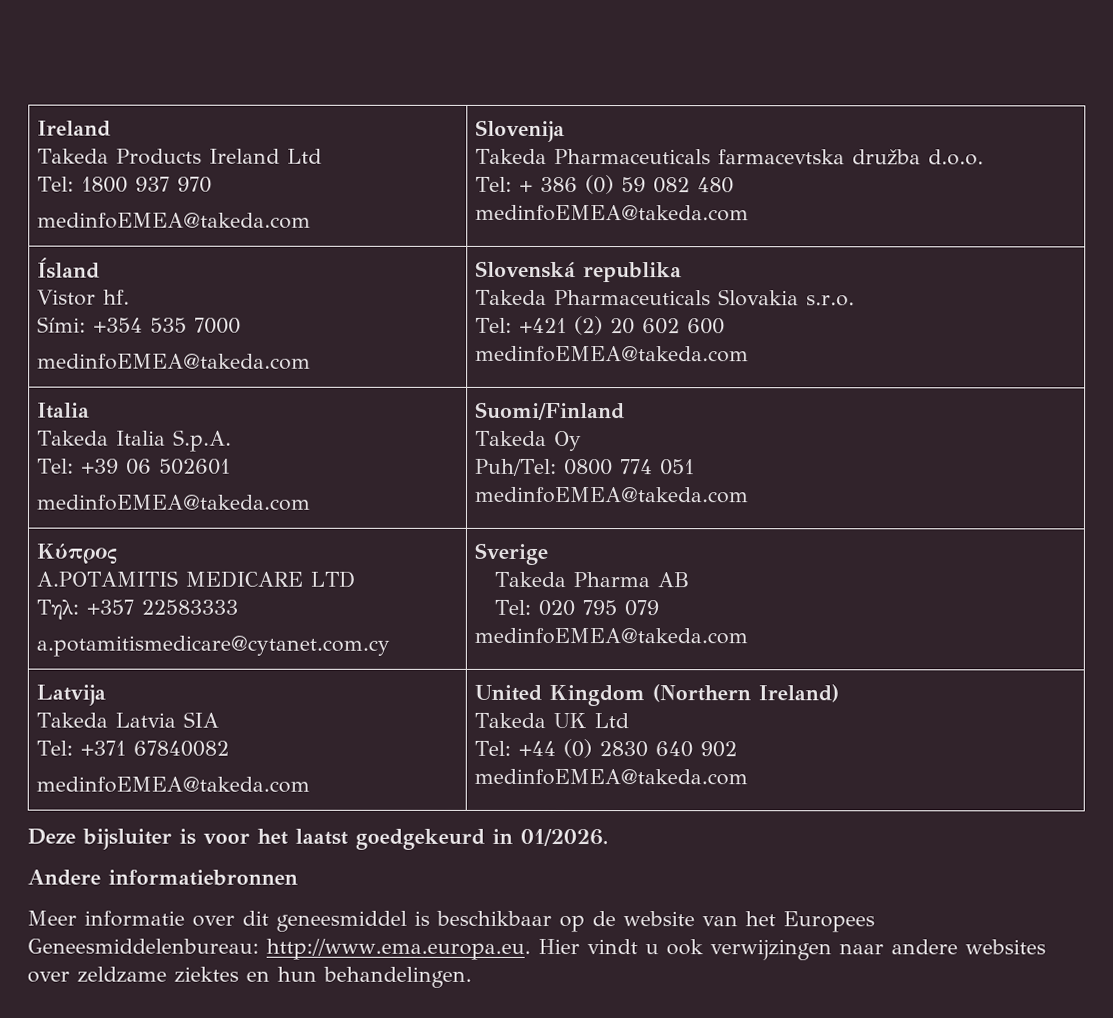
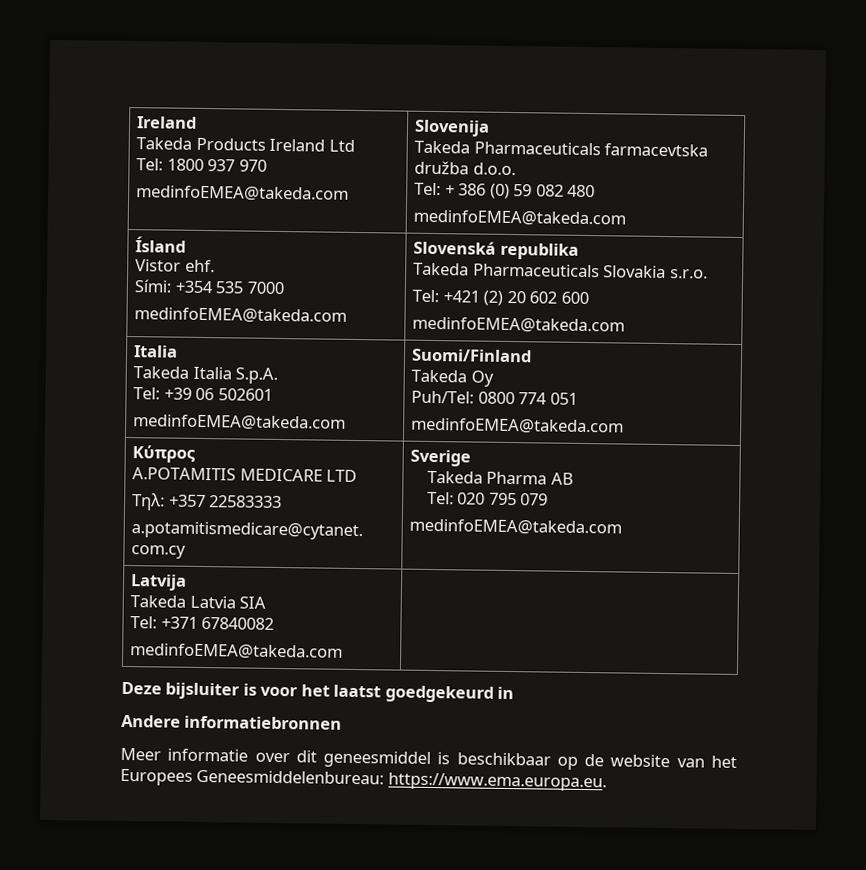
  Ísland
- Vistor hf.
+ Vistor ehf.
  Latvija
  Takeda Latvia SIA
  Tel: +371 67840082
- medinfoEMEA@takeda.com | United Kingdom (Northern Ireland)
- Takeda UK Ltd
- Tel: +44 (0) 2830 640 902
- medinfoEMEA@takeda.com
+ medinfoEMEA@takeda.com |
- Deze bijsluiter is voor het laatst goedgekeurd in 01/2026.
+ Deze bijsluiter is voor het laatst goedgekeurd in
- Meer informatie over dit geneesmiddel is beschikbaar op de website van het Europees Geneesmiddelenbureau: http://www.ema.europa.eu. Hier vindt u ook verwijzingen naar andere websites over zeldzame ziektes en hun behandelingen.
+ Meer informatie over dit geneesmiddel is beschikbaar op de website van het Europees Geneesmiddelenbureau: https://www.ema.europa.eu.

